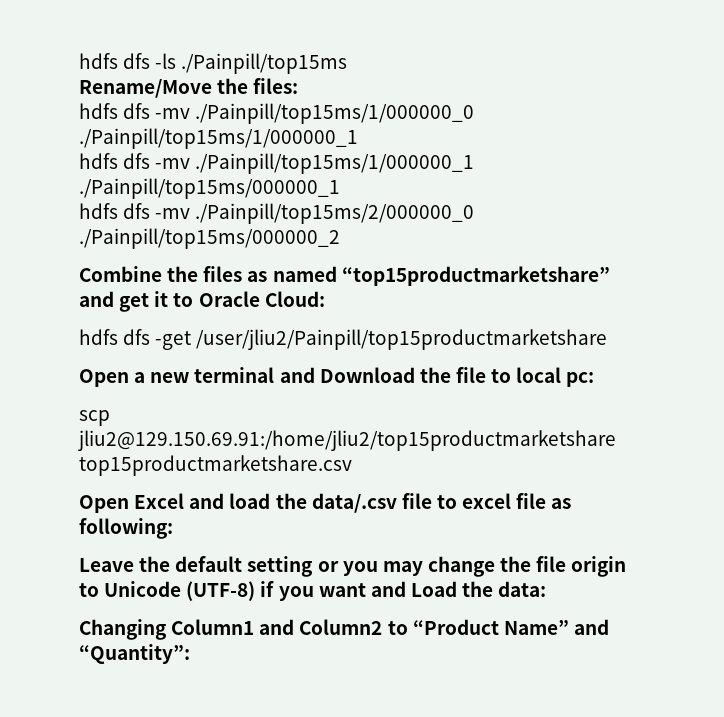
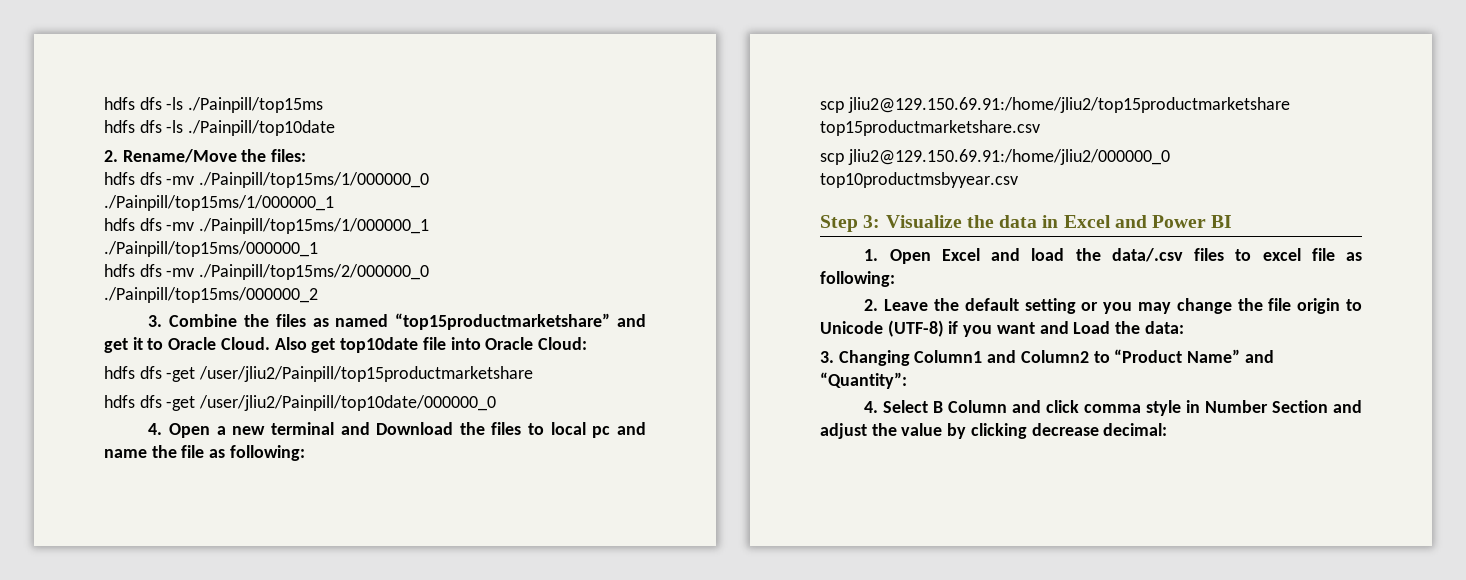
- Rename/Move the files:
+ hdfs dfs -ls ./Painpill/top10date
+ 2. Rename/Move the files:
- Combine the files as named “top15productmarketshare” and get it to Oracle Cloud:
+ 3. Combine the files as named “top15productmarketshare” and get it to Oracle Cloud. Also get top10date file into Oracle Cloud:
- Open a new terminal and Download the file to local pc:
+ hdfs dfs -get /user/jliu2/Painpill/top10date/000000_0
+ 4. Open a new terminal and Download the files to local pc and name the file as following:
  scp jliu2@129.150.69.91:/home/jliu2/top15productmarketshare top15productmarketshare.csv
- Open Excel and load the data/.csv file to excel file as following:
+ scp jliu2@129.150.69.91:/home/jliu2/000000_0 top10productmsbyyear.csv
+ Step 3: Visualize the data in Excel and Power BI
+ 1. Open Excel and load the data/.csv files to excel file as following:
- Leave the default setting or you may change the file origin to Unicode (UTF-8) if you want and Load the data:
+ 2. Leave the default setting or you may change the file origin to Unicode (UTF-8) if you want and Load the data:
- Changing Column1 and Column2 to “Product Name” and “Quantity”:
+ 3. Changing Column1 and Column2 to “Product Name” and “Quantity”:
+ 4. Select B Column and click comma style in Number Section and adjust the value by clicking decrease decimal:

